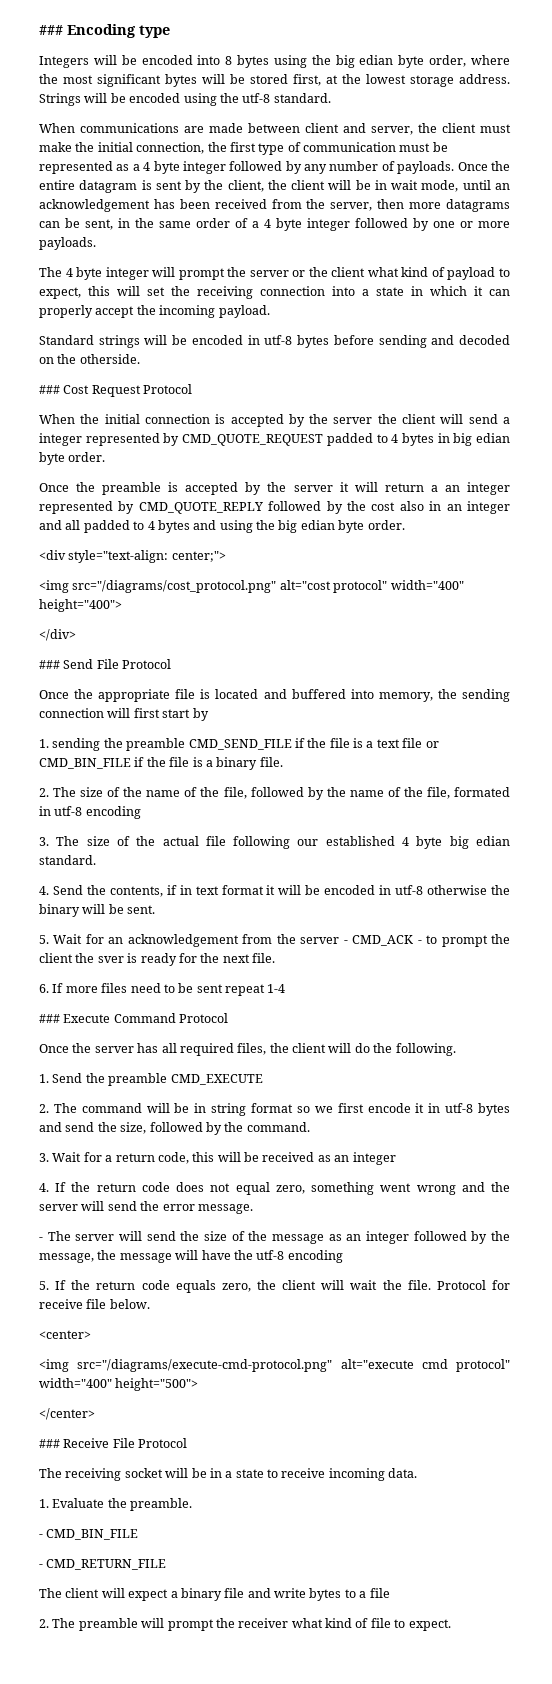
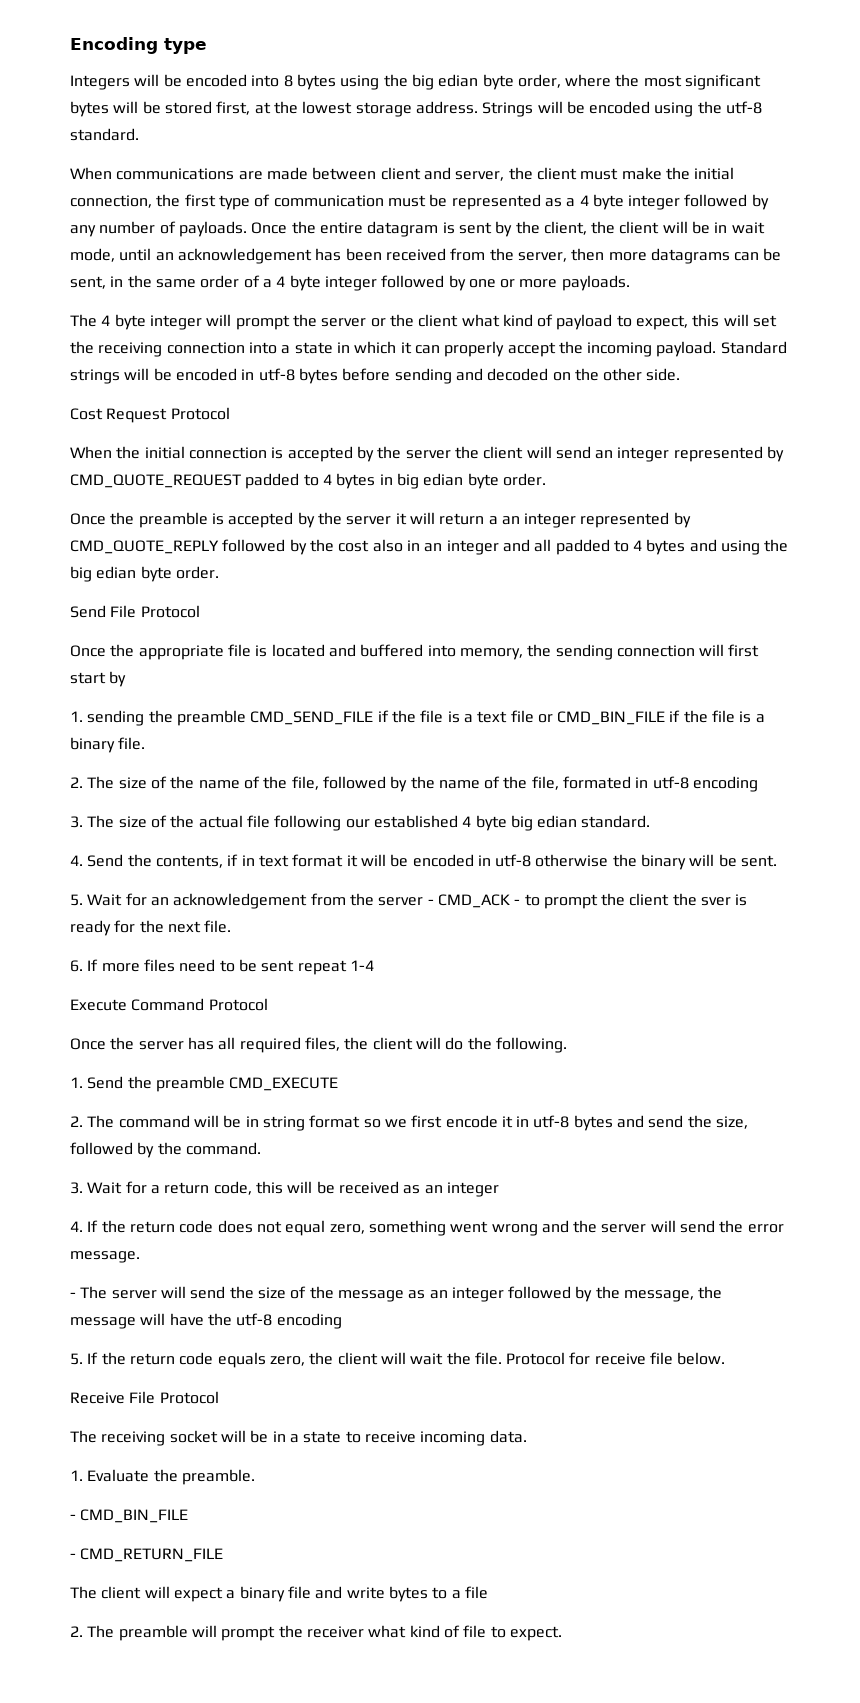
- ### Encoding type
+ Encoding type
- The 4 byte integer will prompt the server or the client what kind of payload to expect, this will set the receiving connection into a state in which it can properly accept the incoming payload.
- Standard strings will be encoded in utf-8 bytes before sending and decoded on the otherside.
- ### Cost Request Protocol
+ The 4 byte integer will prompt the server or the client what kind of payload to expect, this will set the receiving connection into a state in which it can properly accept the incoming payload. Standard strings will be encoded in utf-8 bytes before sending and decoded on the other side.
+ Cost Request Protocol
- When the initial connection is accepted by the server the client will send a integer represented by CMD_QUOTE_REQUEST padded to 4 bytes in big edian byte order.
+ When the initial connection is accepted by the server the client will send an integer represented by CMD_QUOTE_REQUEST padded to 4 bytes in big edian byte order.
- <div style="text-align: center;">
- <img src="/diagrams/cost_protocol.png" alt="cost protocol" width="400" height="400">
- </div>
- ### Send File Protocol
+ Send File Protocol
- ### Execute Command Protocol
+ Execute Command Protocol
- <center>
- <img src="/diagrams/execute-cmd-protocol.png" alt="execute cmd protocol" width="400" height="500">
- </center>
- ### Receive File Protocol
+ Receive File Protocol

